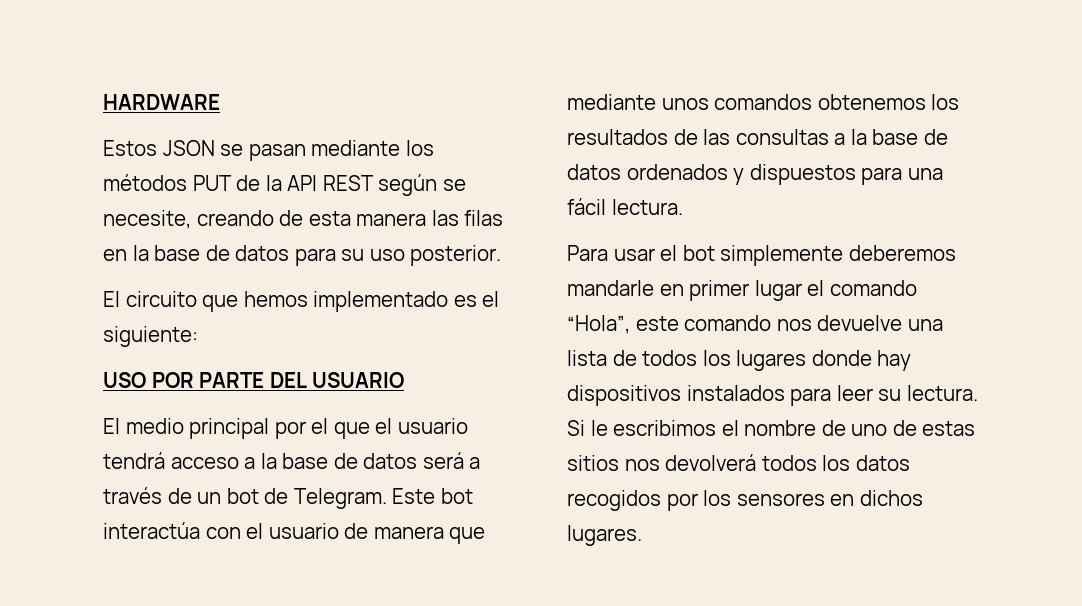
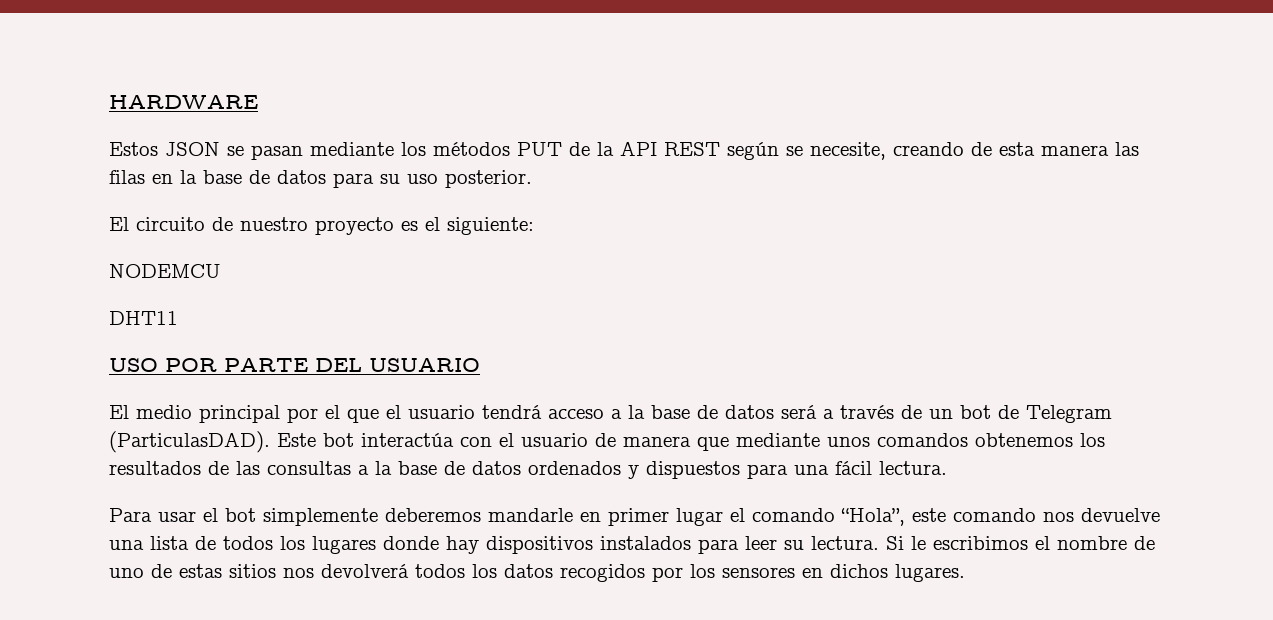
- El circuito que hemos implementado es el siguiente:
+ El circuito de nuestro proyecto es el siguiente:
+ NODEMCU
+ DHT11
- El medio principal por el que el usuario tendrá acceso a la base de datos será a través de un bot de Telegram.
+ El medio principal por el que el usuario tendrá acceso a la base de datos será a través de un bot de Telegram (ParticulasDAD).

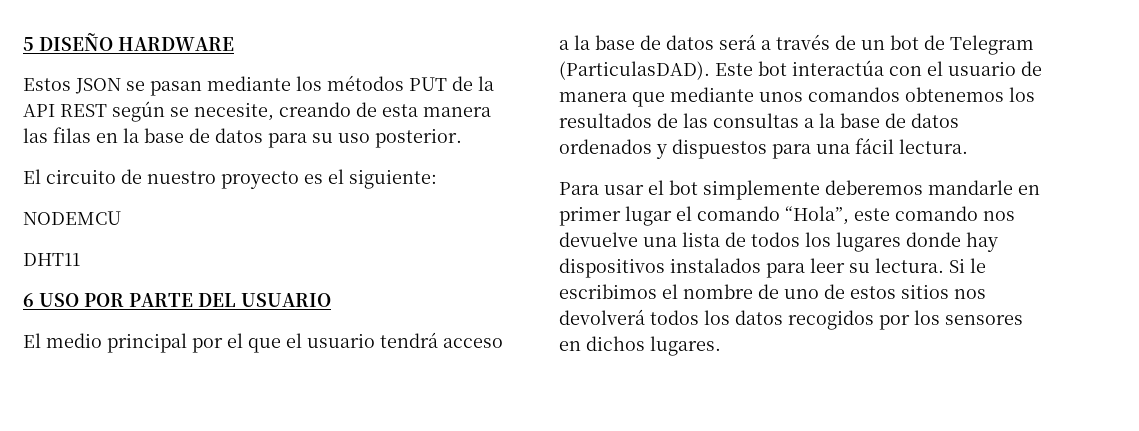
- HARDWARE
+ 5 DISEÑO HARDWARE
- USO POR PARTE DEL USUARIO
+ 6 USO POR PARTE DEL USUARIO
- Si le escribimos el nombre de uno de estas sitios nos devolverá todos los datos recogidos por los sensores en dichos lugares.
+ Si le escribimos el nombre de uno de estos sitios nos devolverá todos los datos recogidos por los sensores en dichos lugares.

